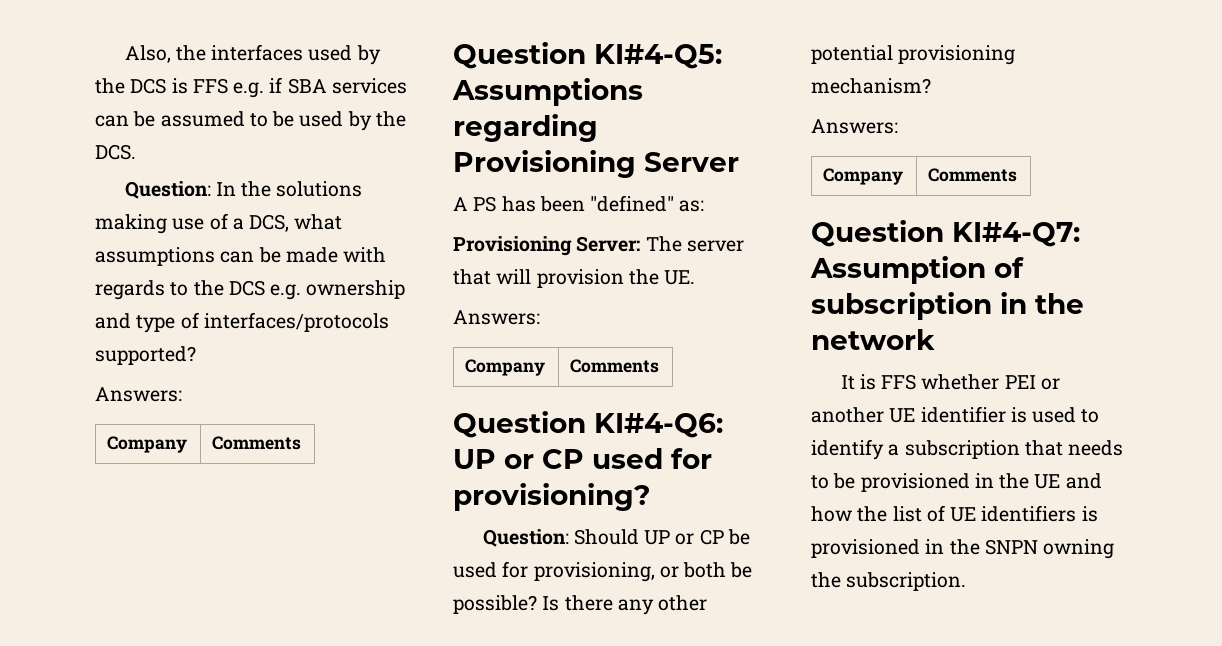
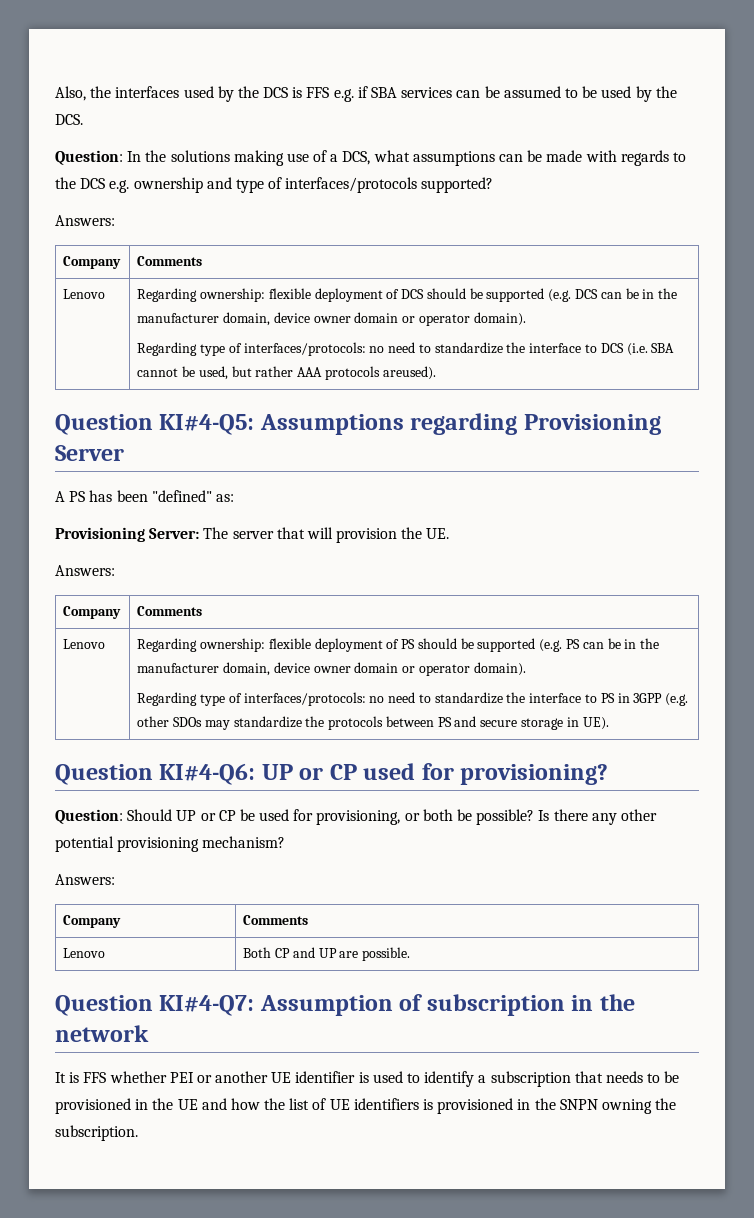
+ Lenovo | Regarding ownership: flexible deployment of DCS should be supported (e.g. DCS can be in the manufacturer domain, device owner domain or operator domain).
+ Regarding type of interfaces/protocols: no need to standardize the interface to DCS (i.e. SBA cannot be used, but rather AAA protocols areused).
+ Lenovo | Regarding ownership: flexible deployment of PS should be supported (e.g. PS can be in the manufacturer domain, device owner domain or operator domain).
+ Regarding type of interfaces/protocols: no need to standardize the interface to PS in 3GPP (e.g. other SDOs may standardize the protocols between PS and secure storage in UE).
+ Lenovo | Both CP and UP are possible.

